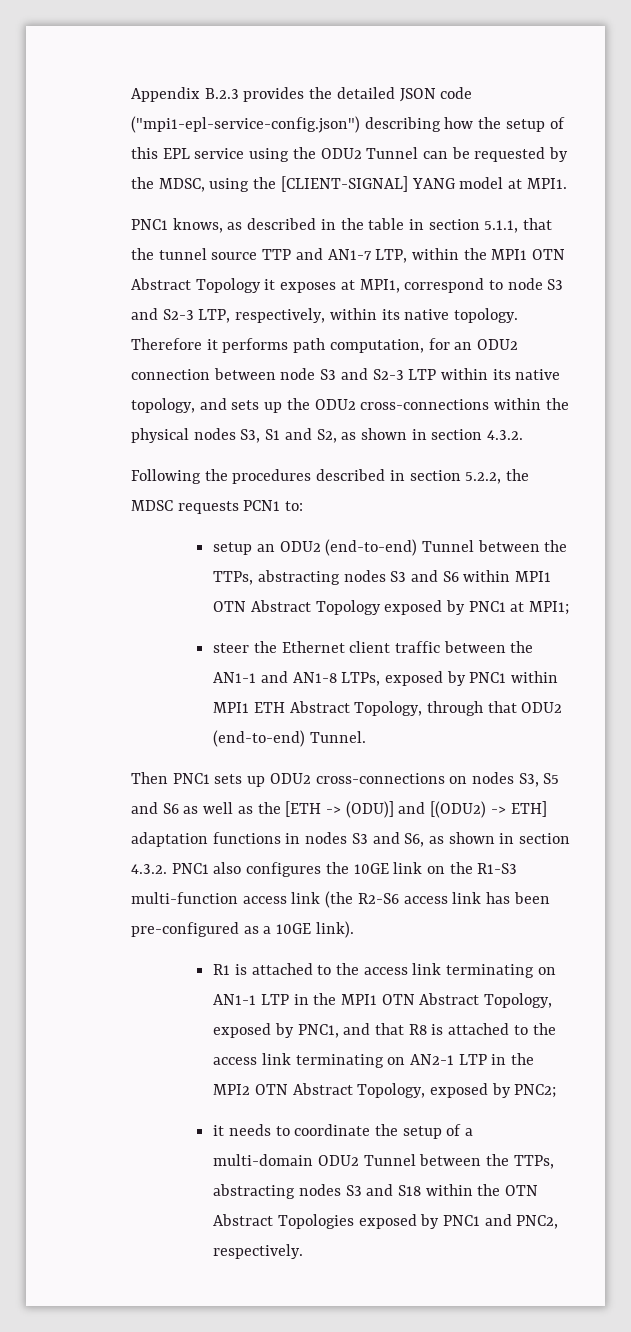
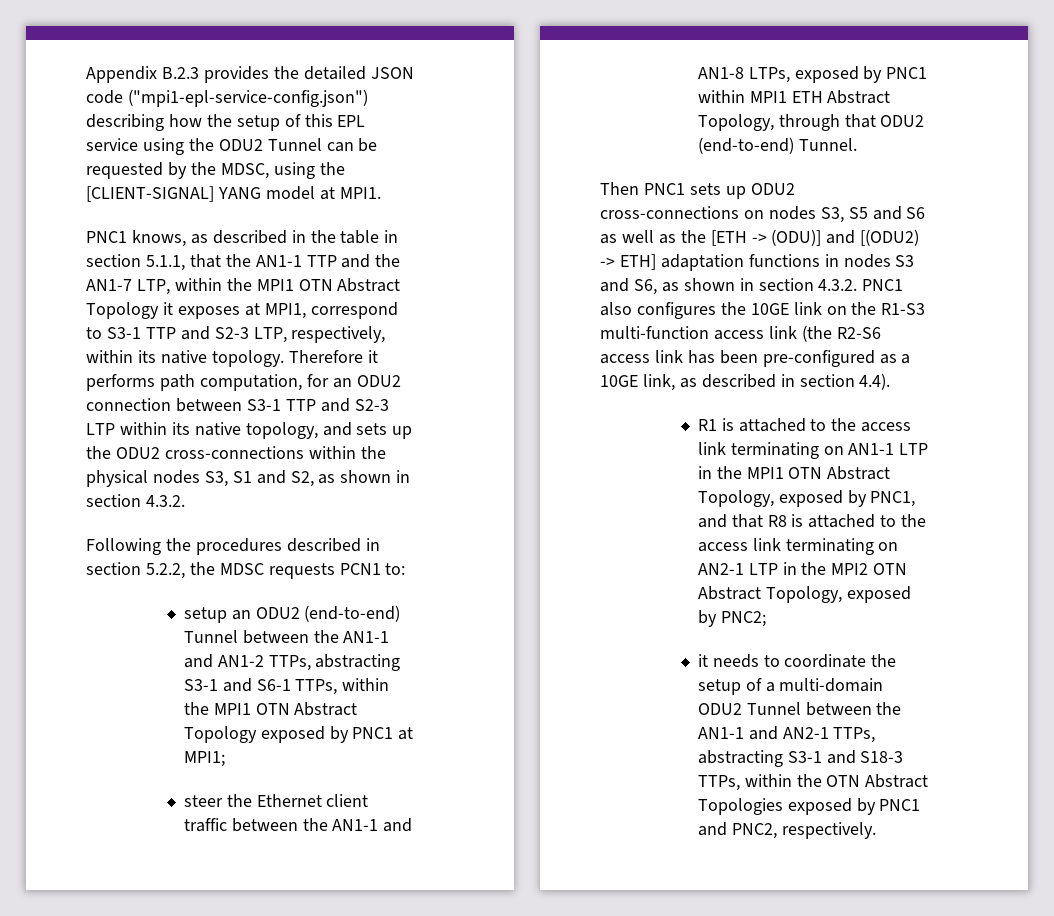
- PNC1 knows, as described in the table in section 5.1.1, that the tunnel source TTP and AN1-7 LTP, within the MPI1 OTN Abstract Topology it exposes at MPI1, correspond to node S3 and S2-3 LTP, respectively, within its native topology.
+ PNC1 knows, as described in the table in section 5.1.1, that the AN1-1 TTP and the AN1-7 LTP, within the MPI1 OTN Abstract Topology it exposes at MPI1, correspond to S3-1 TTP and S2-3 LTP, respectively, within its native topology.
- Therefore it performs path computation, for an ODU2 connection between node S3 and S2-3 LTP within its native topology, and sets up the ODU2 cross-connections within the physical nodes S3, S1 and S2, as shown in section 4.3.2.
+ Therefore it performs path computation, for an ODU2 connection between S3-1 TTP and S2-3 LTP within its native topology, and sets up the ODU2 cross-connections within the physical nodes S3, S1 and S2, as shown in section 4.3.2.
- setup an ODU2 (end-to-end) Tunnel between the TTPs, abstracting nodes S3 and S6 within MPI1 OTN Abstract Topology exposed by PNC1 at MPI1;
+ setup an ODU2 (end-to-end) Tunnel between the AN1-1 and AN1-2 TTPs, abstracting S3-1 and S6-1 TTPs, within the MPI1 OTN Abstract Topology exposed by PNC1 at MPI1;
- Then PNC1 sets up ODU2 cross-connections on nodes S3, S5 and S6 as well as the [ETH -> (ODU)] and [(ODU2) -> ETH] adaptation functions in nodes S3 and S6, as shown in section 4.3.2. PNC1 also configures the 10GE link on the R1-S3 multi-function access link (the R2-S6 access link has been pre-configured as a 10GE link).
+ Then PNC1 sets up ODU2 cross-connections on nodes S3, S5 and S6 as well as the [ETH -> (ODU)] and [(ODU2) -> ETH] adaptation functions in nodes S3 and S6, as shown in section 4.3.2. PNC1 also configures the 10GE link on the R1-S3 multi-function access link (the R2-S6 access link has been pre-configured as a 10GE link, as described in section 4.4).
- it needs to coordinate the setup of a multi-domain ODU2 Tunnel between the TTPs, abstracting nodes S3 and S18 within the OTN Abstract Topologies exposed by PNC1 and PNC2, respectively.
+ it needs to coordinate the setup of a multi-domain ODU2 Tunnel between the AN1-1 and AN2-1 TTPs, abstracting S3-1 and S18-3 TTPs, within the OTN Abstract Topologies exposed by PNC1 and PNC2, respectively.

